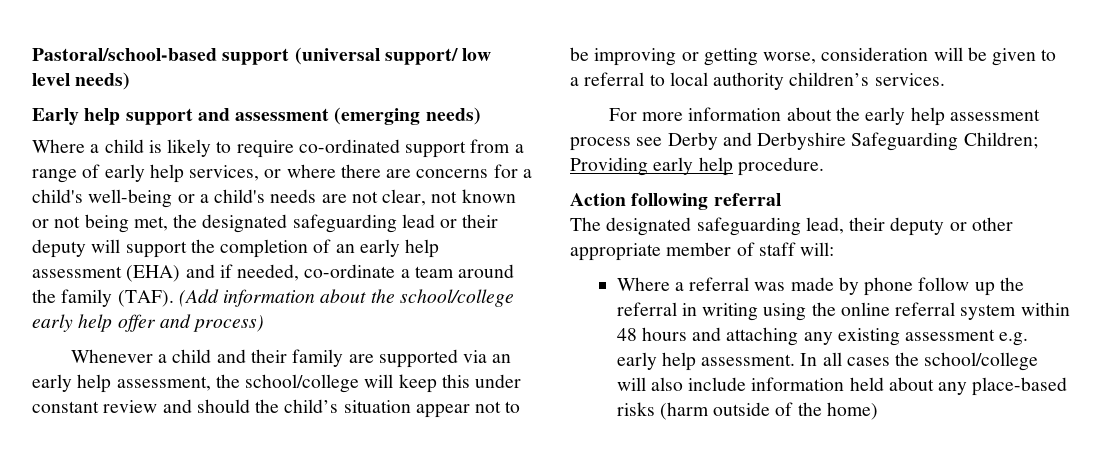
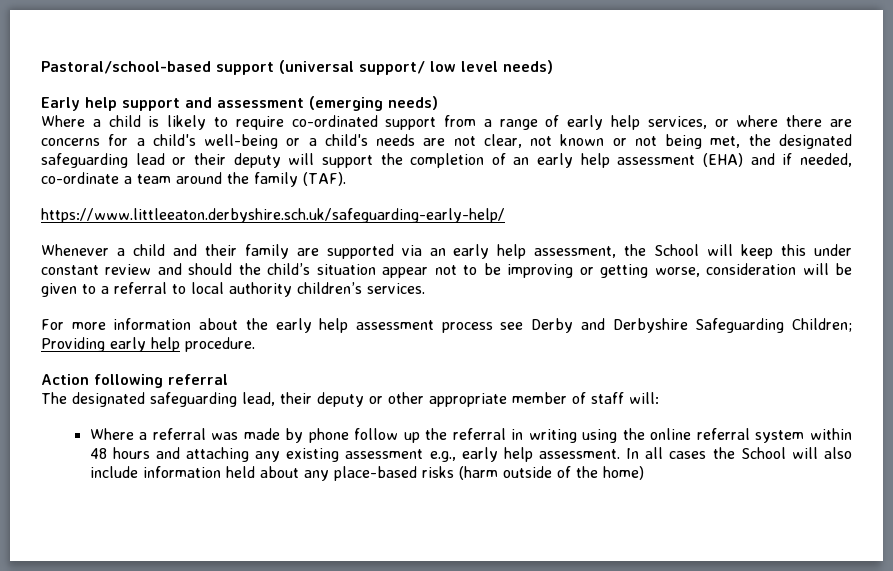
- Where a child is likely to require co-ordinated support from a range of early help services, or where there are concerns for a child's well-being or a child's needs are not clear, not known or not being met, the designated safeguarding lead or their deputy will support the completion of an early help assessment (EHA) and if needed, co-ordinate a team around the family (TAF). (Add information about the school/college early help offer and process)
+ Where a child is likely to require co-ordinated support from a range of early help services, or where there are concerns for a child's well-being or a child's needs are not clear, not known or not being met, the designated safeguarding lead or their deputy will support the completion of an early help assessment (EHA) and if needed, co-ordinate a team around the family (TAF).
+ https://www.littleeaton.derbyshire.sch.uk/safeguarding-early-help/
- Whenever a child and their family are supported via an early help assessment, the school/college will keep this under constant review and should the child’s situation appear not to be improving or getting worse, consideration will be given to a referral to local authority children’s services.
+ Whenever a child and their family are supported via an early help assessment, the School will keep this under constant review and should the child’s situation appear not to be improving or getting worse, consideration will be given to a referral to local authority children’s services.
- Where a referral was made by phone follow up the referral in writing using the online referral system within 48 hours and attaching any existing assessment e.g. early help assessment.
+ Where a referral was made by phone follow up the referral in writing using the online referral system within 48 hours and attaching any existing assessment e.g., early help assessment.
- In all cases the school/college will also include information held about any place-based risks (harm outside of the home)
+ In all cases the School will also include information held about any place-based risks (harm outside of the home)

